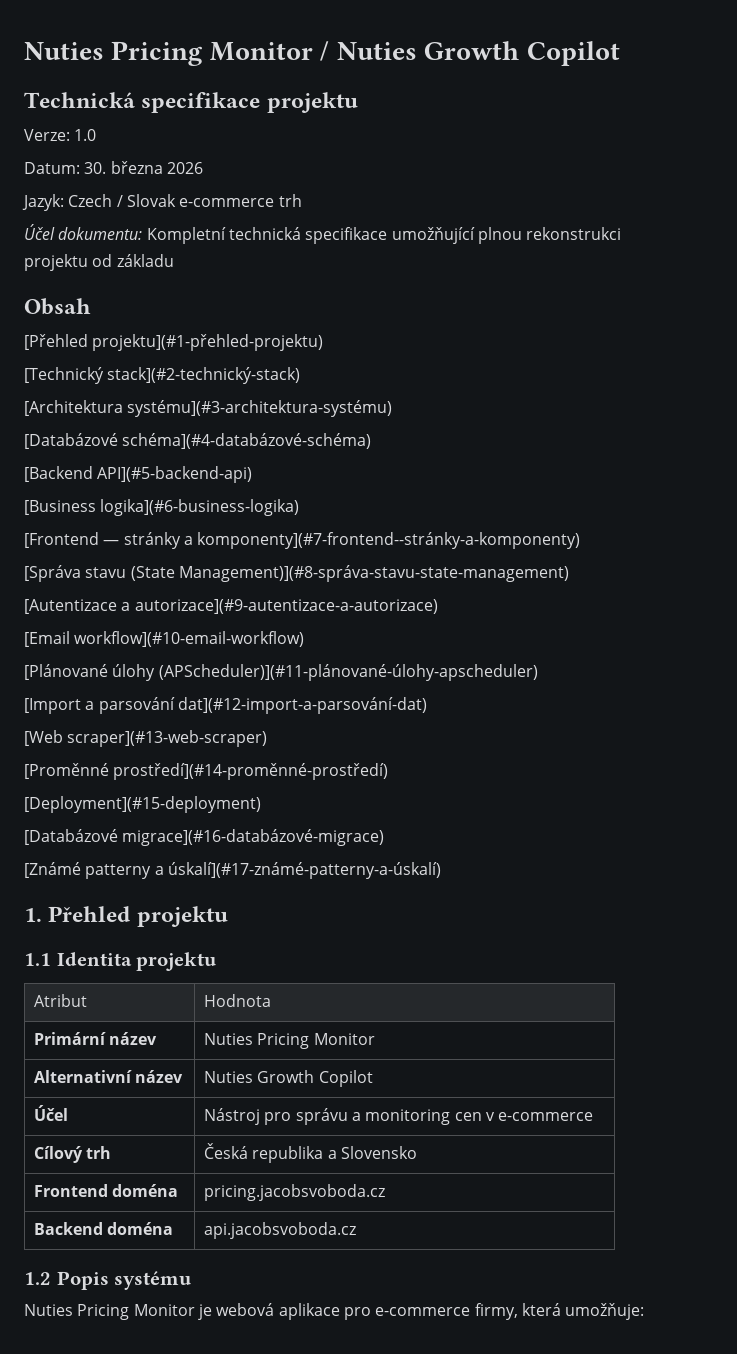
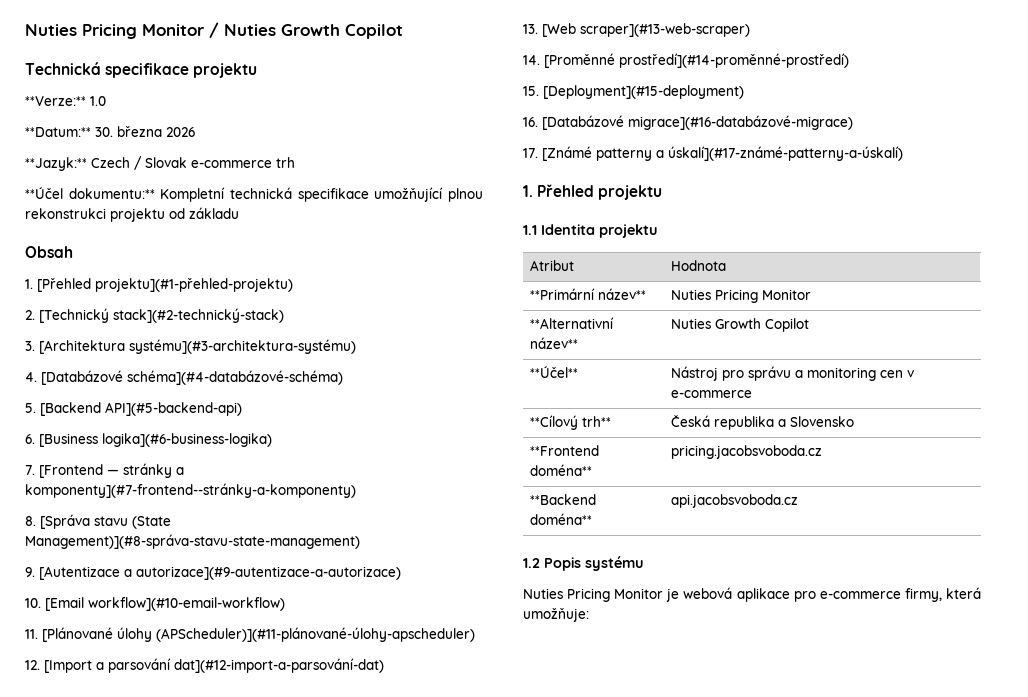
- Verze: 1.0
+ **Verze:** 1.0
- Datum: 30. března 2026
+ **Datum:** 30. března 2026
- Jazyk: Czech / Slovak e-commerce trh
+ **Jazyk:** Czech / Slovak e-commerce trh
- Účel dokumentu: Kompletní technická specifikace umožňující plnou rekonstrukci projektu od základu
+ **Účel dokumentu:** Kompletní technická specifikace umožňující plnou rekonstrukci projektu od základu
- [Přehled projektu](#1-přehled-projektu)
+ 1. [Přehled projektu](#1-přehled-projektu)
- [Technický stack](#2-technický-stack)
+ 2. [Technický stack](#2-technický-stack)
- [Architektura systému](#3-architektura-systému)
+ 3. [Architektura systému](#3-architektura-systému)
- [Databázové schéma](#4-databázové-schéma)
+ 4. [Databázové schéma](#4-databázové-schéma)
- [Backend API](#5-backend-api)
+ 5. [Backend API](#5-backend-api)
- [Business logika](#6-business-logika)
+ 6. [Business logika](#6-business-logika)
- [Frontend — stránky a komponenty](#7-frontend--stránky-a-komponenty)
+ 7. [Frontend — stránky a komponenty](#7-frontend--stránky-a-komponenty)
- [Správa stavu (State Management)](#8-správa-stavu-state-management)
+ 8. [Správa stavu (State Management)](#8-správa-stavu-state-management)
- [Autentizace a autorizace](#9-autentizace-a-autorizace)
+ 9. [Autentizace a autorizace](#9-autentizace-a-autorizace)
- [Email workflow](#10-email-workflow)
+ 10. [Email workflow](#10-email-workflow)
- [Plánované úlohy (APScheduler)](#11-plánované-úlohy-apscheduler)
+ 11. [Plánované úlohy (APScheduler)](#11-plánované-úlohy-apscheduler)
- [Import a parsování dat](#12-import-a-parsování-dat)
+ 12. [Import a parsování dat](#12-import-a-parsování-dat)
- [Web scraper](#13-web-scraper)
+ 13. [Web scraper](#13-web-scraper)
- [Proměnné prostředí](#14-proměnné-prostředí)
+ 14. [Proměnné prostředí](#14-proměnné-prostředí)
- [Deployment](#15-deployment)
+ 15. [Deployment](#15-deployment)
- [Databázové migrace](#16-databázové-migrace)
+ 16. [Databázové migrace](#16-databázové-migrace)
- [Známé patterny a úskalí](#17-známé-patterny-a-úskalí)
+ 17. [Známé patterny a úskalí](#17-známé-patterny-a-úskalí)
- Primární název | Nuties Pricing Monitor
+ **Primární název** | Nuties Pricing Monitor
- Alternativní název | Nuties Growth Copilot
- Účel | Nástroj pro správu a monitoring cen v e-commerce
+ **Alternativní název** | Nuties Growth Copilot
+ **Účel** | Nástroj pro správu a monitoring cen v e-commerce
- Cílový trh | Česká republika a Slovensko
+ **Cílový trh** | Česká republika a Slovensko
- Frontend doména | pricing.jacobsvoboda.cz
+ **Frontend doména** | pricing.jacobsvoboda.cz
- Backend doména | api.jacobsvoboda.cz
+ **Backend doména** | api.jacobsvoboda.cz

